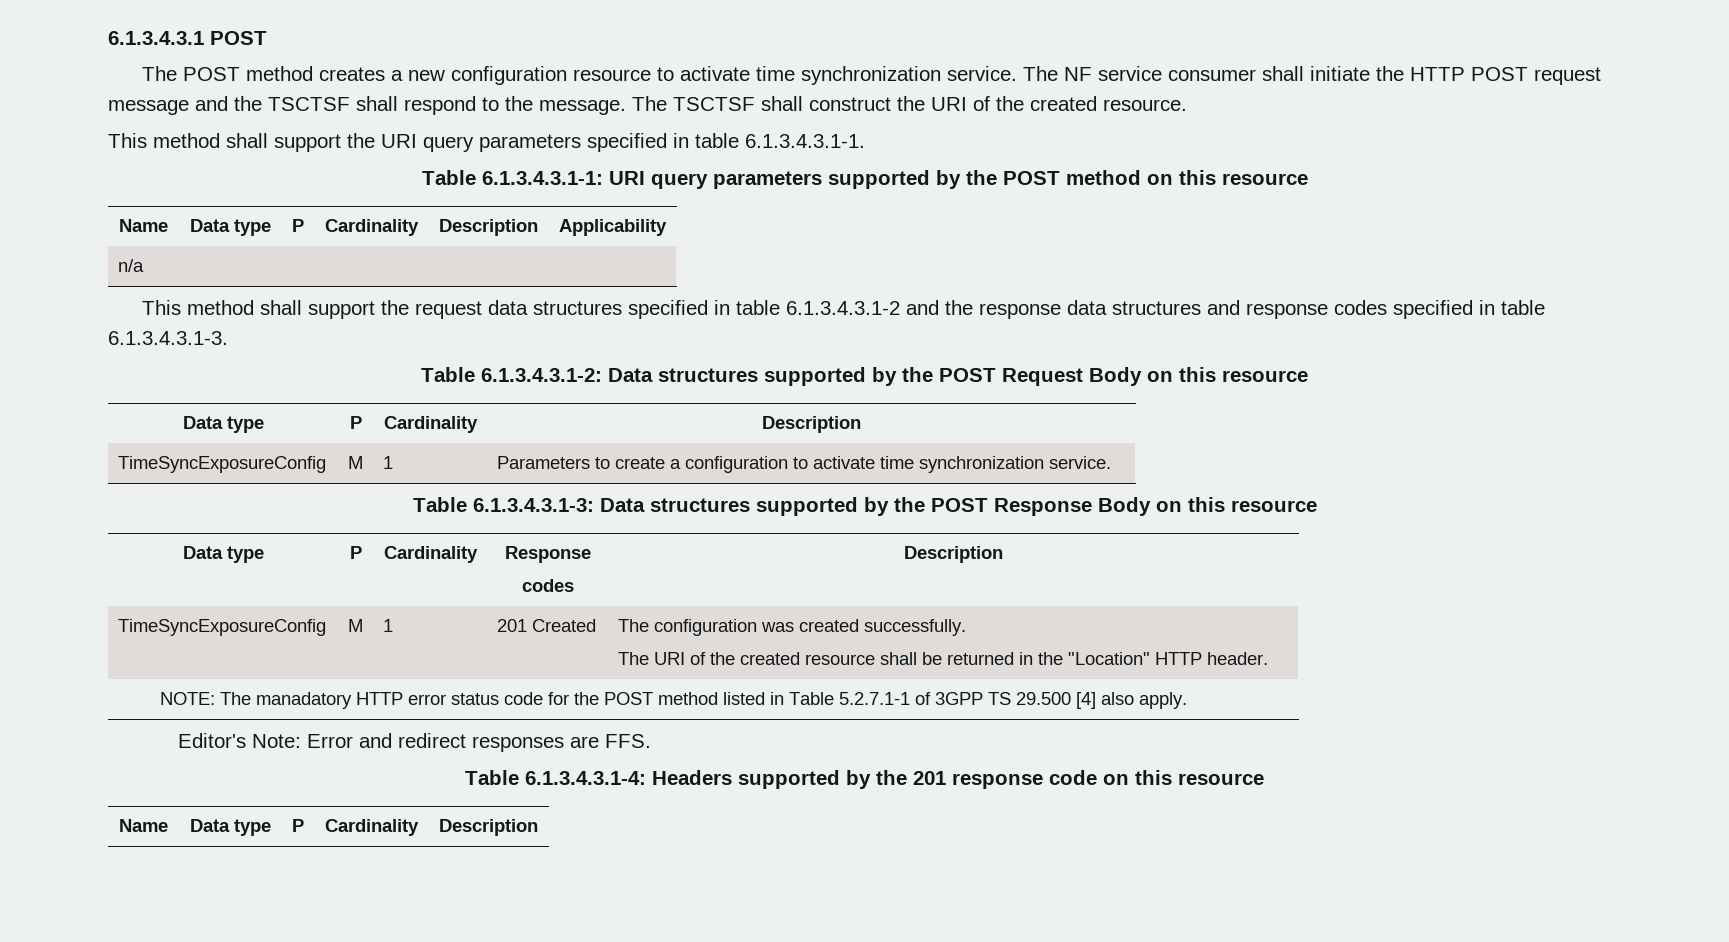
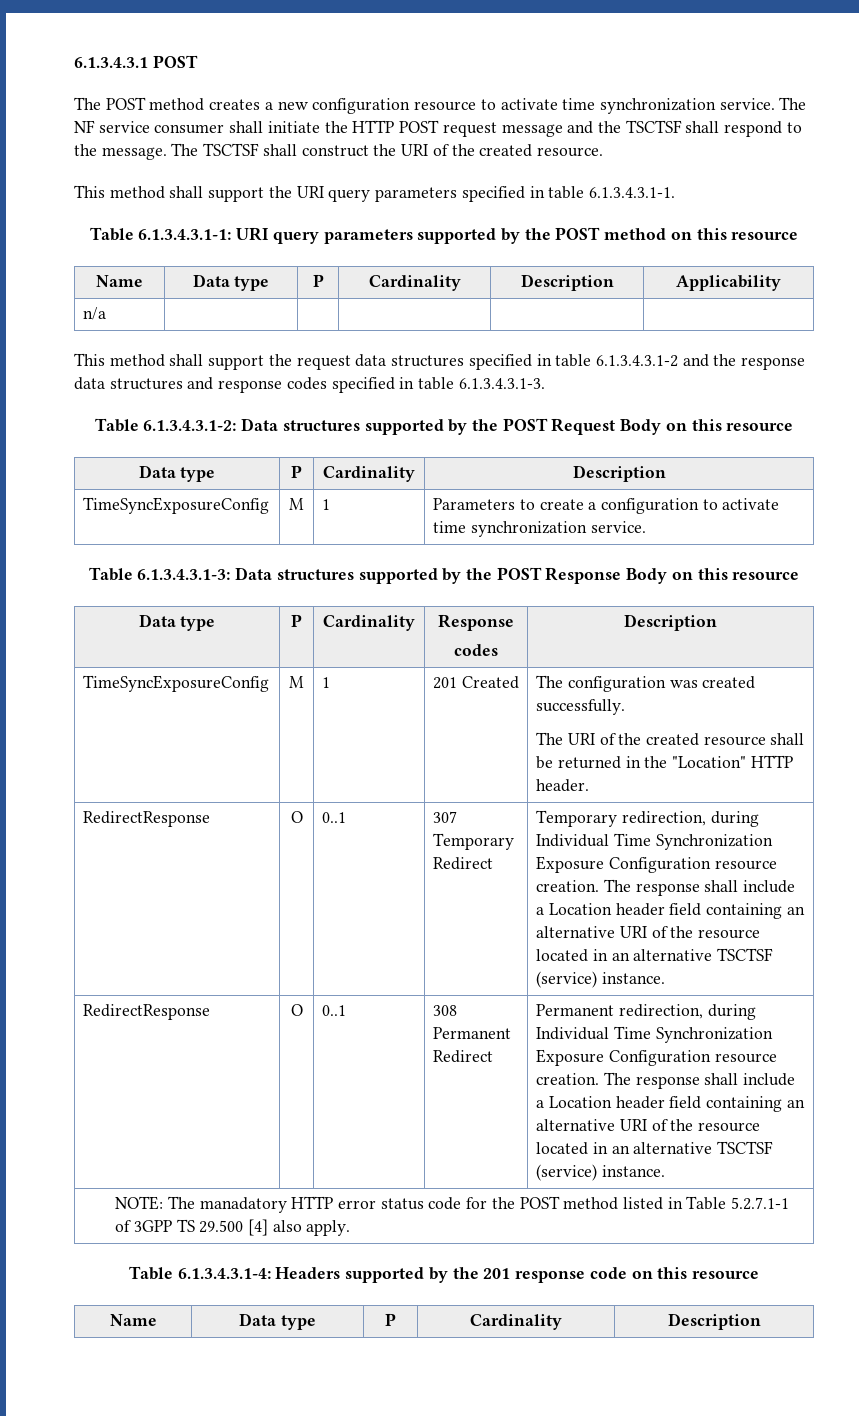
+ RedirectResponse | O | 0..1 | 307 Temporary Redirect | Temporary redirection, during Individual Time Synchronization Exposure Configuration resource creation. The response shall include a Location header field containing an alternative URI of the resource located in an alternative TSCTSF (service) instance.
+ RedirectResponse | O | 0..1 | 308 Permanent Redirect | Permanent redirection, during Individual Time Synchronization Exposure Configuration resource creation. The response shall include a Location header field containing an alternative URI of the resource located in an alternative TSCTSF (service) instance.
- Editor's Note: Error and redirect responses are FFS.

